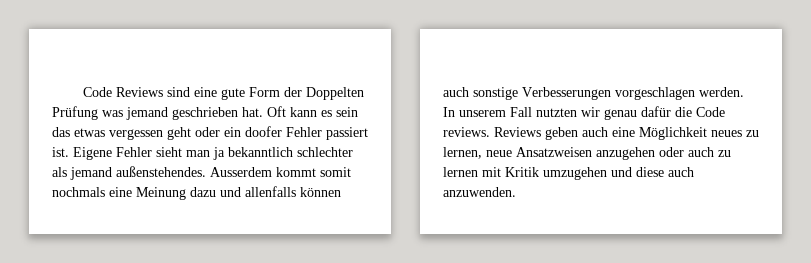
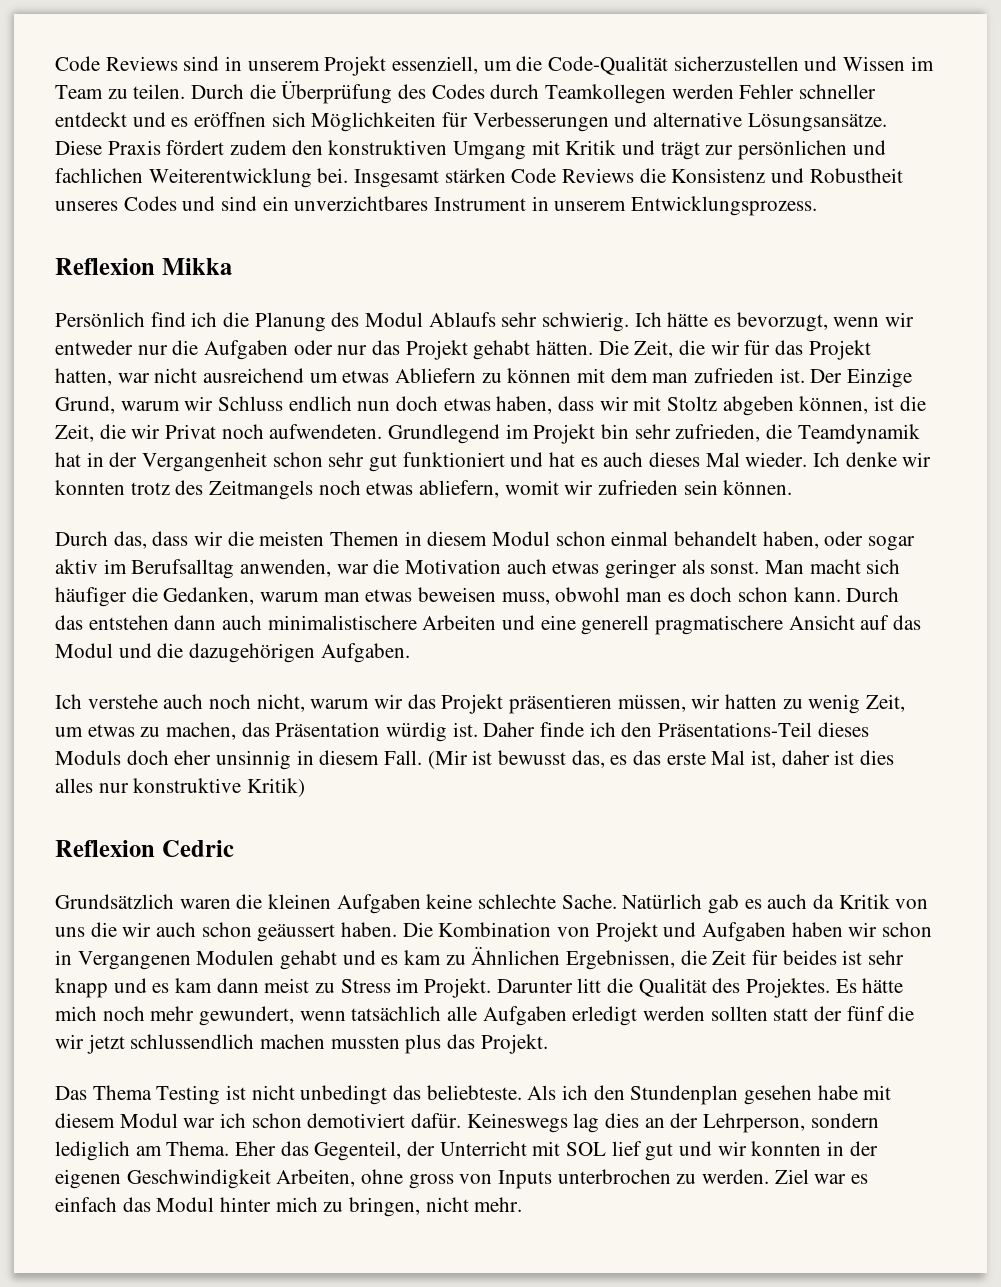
- Code Reviews sind eine gute Form der Doppelten Prüfung was jemand geschrieben hat. Oft kann es sein das etwas vergessen geht oder ein doofer Fehler passiert ist. Eigene Fehler sieht man ja bekanntlich schlechter als jemand außenstehendes. Ausserdem kommt somit nochmals eine Meinung dazu und allenfalls können auch sonstige Verbesserungen vorgeschlagen werden. In unserem Fall nutzten wir genau dafür die Code reviews. Reviews geben auch eine Möglichkeit neues zu lernen, neue Ansatzweisen anzugehen oder auch zu lernen mit Kritik umzugehen und diese auch anzuwenden.
+ Code Reviews sind in unserem Projekt essenziell, um die Code-Qualität sicherzustellen und Wissen im Team zu teilen. Durch die Überprüfung des Codes durch Teamkollegen werden Fehler schneller entdeckt und es eröffnen sich Möglichkeiten für Verbesserungen und alternative Lösungsansätze. Diese Praxis fördert zudem den konstruktiven Umgang mit Kritik und trägt zur persönlichen und fachlichen Weiterentwicklung bei. Insgesamt stärken Code Reviews die Konsistenz und Robustheit unseres Codes und sind ein unverzichtbares Instrument in unserem Entwicklungsprozess.
+ Reflexion Mikka
+ Persönlich find ich die Planung des Modul Ablaufs sehr schwierig. Ich hätte es bevorzugt, wenn wir entweder nur die Aufgaben oder nur das Projekt gehabt hätten. Die Zeit, die wir für das Projekt hatten, war nicht ausreichend um etwas Abliefern zu können mit dem man zufrieden ist. Der Einzige Grund, warum wir Schluss endlich nun doch etwas haben, dass wir mit Stoltz abgeben können, ist die Zeit, die wir Privat noch aufwendeten. Grundlegend im Projekt bin sehr zufrieden, die Teamdynamik hat in der Vergangenheit schon sehr gut funktioniert und hat es auch dieses Mal wieder. Ich denke wir konnten trotz des Zeitmangels noch etwas abliefern, womit wir zufrieden sein können.
+ Durch das, dass wir die meisten Themen in diesem Modul schon einmal behandelt haben, oder sogar aktiv im Berufsalltag anwenden, war die Motivation auch etwas geringer als sonst. Man macht sich häufiger die Gedanken, warum man etwas beweisen muss, obwohl man es doch schon kann. Durch das entstehen dann auch minimalistischere Arbeiten und eine generell pragmatischere Ansicht auf das Modul und die dazugehörigen Aufgaben.
+ Ich verstehe auch noch nicht, warum wir das Projekt präsentieren müssen, wir hatten zu wenig Zeit, um etwas zu machen, das Präsentation würdig ist. Daher finde ich den Präsentations-Teil dieses Moduls doch eher unsinnig in diesem Fall. (Mir ist bewusst das, es das erste Mal ist, daher ist dies alles nur konstruktive Kritik)
+ Reflexion Cedric
+ Grundsätzlich waren die kleinen Aufgaben keine schlechte Sache. Natürlich gab es auch da Kritik von uns die wir auch schon geäussert haben. Die Kombination von Projekt und Aufgaben haben wir schon in Vergangenen Modulen gehabt und es kam zu Ähnlichen Ergebnissen, die Zeit für beides ist sehr knapp und es kam dann meist zu Stress im Projekt. Darunter litt die Qualität des Projektes. Es hätte mich noch mehr gewundert, wenn tatsächlich alle Aufgaben erledigt werden sollten statt der fünf die wir jetzt schlussendlich machen mussten plus das Projekt.
+ Das Thema Testing ist nicht unbedingt das beliebteste. Als ich den Stundenplan gesehen habe mit diesem Modul war ich schon demotiviert dafür. Keineswegs lag dies an der Lehrperson, sondern lediglich am Thema. Eher das Gegenteil, der Unterricht mit SOL lief gut und wir konnten in der eigenen Geschwindigkeit Arbeiten, ohne gross von Inputs unterbrochen zu werden. Ziel war es einfach das Modul hinter mich zu bringen, nicht mehr.

